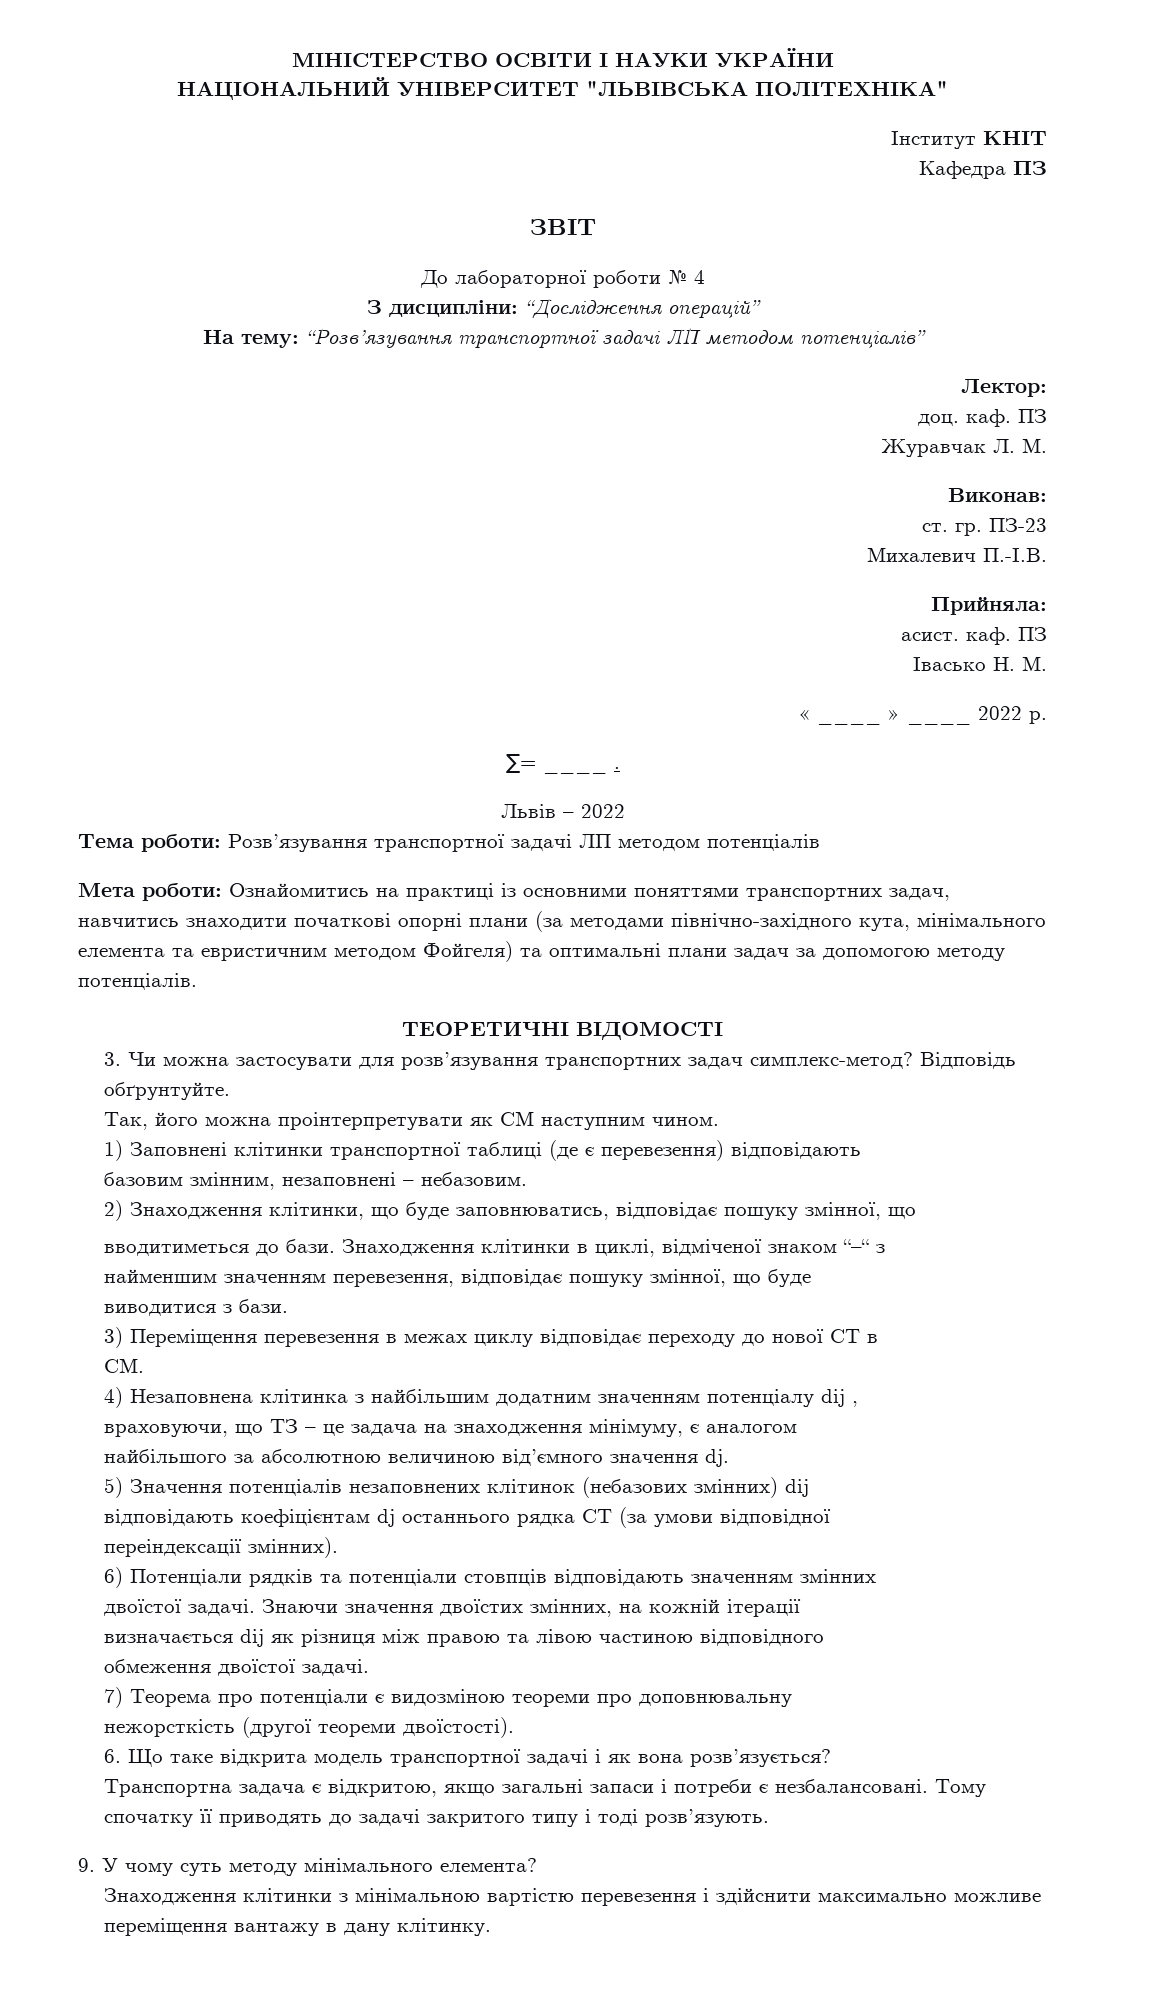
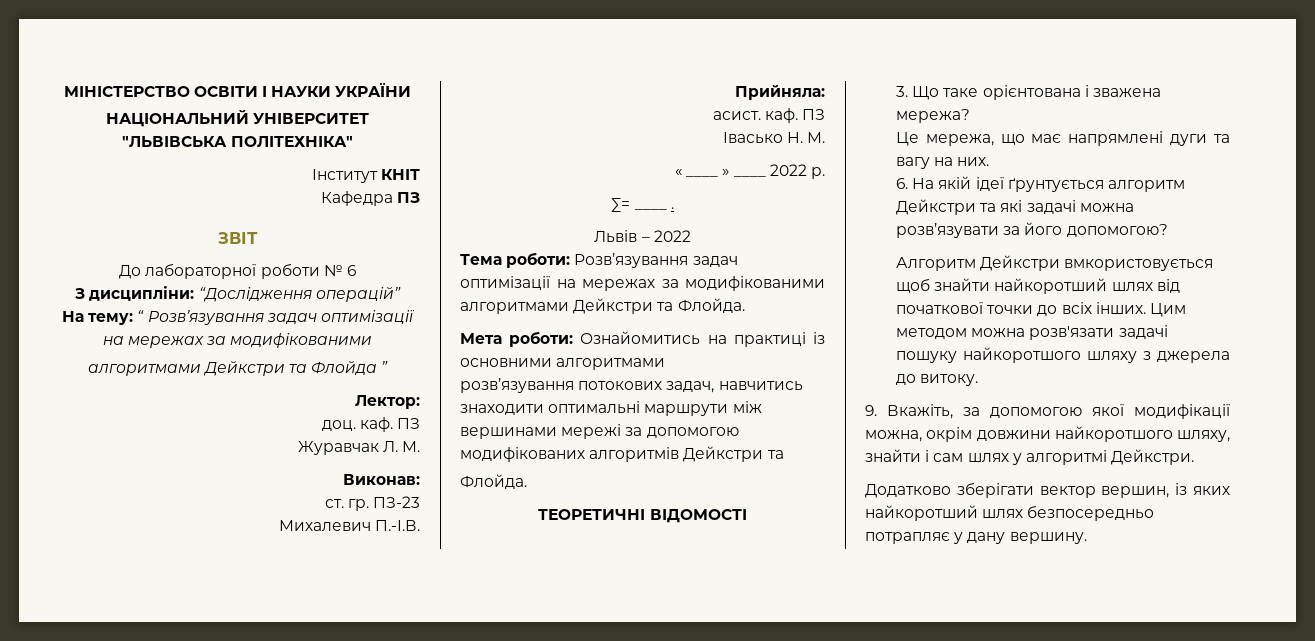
- До лабораторної роботи № 4
+ До лабораторної роботи № 6
- На тему: “Розв’язування транспортної задачі ЛП методом потенціалів”
+ На тему: “ Розв’язування задач оптимізації на мережах за модифікованими
+ алгоритмами Дейкстри та Флойда ”
- Тема роботи: Розв’язування транспортної задачі ЛП методом потенціалів
+ Тема роботи: Розв’язування задач оптимізації на мережах за модифікованими алгоритмами Дейкстри та Флойда.
- Мета роботи: Ознайомитись на практиці із основними поняттями транспортних задач, навчитись знаходити початкові опорні плани (за методами північно-західного кута, мінімального елемента та евристичним методом Фойгеля) та оптимальні плани задач за допомогою методу потенціалів.
+ Мета роботи: Ознайомитись на практиці із основними алгоритмами
+ розв’язування потокових задач, навчитись знаходити оптимальні маршрути між вершинами мережі за допомогою модифікованих алгоритмів Дейкстри та
+ Флойда.
  ТЕОРЕТИЧНІ ВІДОМОСТІ
- 3. Чи можна застосувати для розв’язування транспортних задач симплекс-метод? Відповідь обґрунтуйте.
- Так, його можна проінтерпретувати як СМ наступним чином.
- 1) Заповнені клітинки транспортної таблиці (де є перевезення) відповідають
- базовим змінним, незаповнені – небазовим.
- 2) Знаходження клітинки, що буде заповнюватись, відповідає пошуку змінної, що
- вводитиметься до бази. Знаходження клітинки в циклі, відміченої знаком “–“ з
- найменшим значенням перевезення, відповідає пошуку змінної, що буде
- виводитися з бази.
- 3) Переміщення перевезення в межах циклу відповідає переходу до нової СТ в
- СМ.
- 4) Незаповнена клітинка з найбільшим додатним значенням потенціалу dij ,
- враховуючи, що ТЗ – це задача на знаходження мінімуму, є аналогом
- найбільшого за абсолютною величиною від’ємного значення dj.
- 5) Значення потенціалів незаповнених клітинок (небазових змінних) dij
- відповідають коефіцієнтам dj останнього рядка СТ (за умови відповідної
- переіндексації змінних).
- 6) Потенціали рядків та потенціали стовпців відповідають значенням змінних
- двоїстої задачі. Знаючи значення двоїстих змінних, на кожній ітерації
- визначається dij як різниця між правою та лівою частиною відповідного
- обмеження двоїстої задачі.
- 7) Теорема про потенціали є видозміною теореми про доповнювальну
- нежорсткість (другої теореми двоїстості).
- 6. Що таке відкрита модель транспортної задачі і як вона розв’язується?
- Транспортна задача є відкритою, якщо загальні запаси і потреби є незбалансовані. Тому спочатку її приводять до задачі закритого типу і тоді розв’язують.
- 9. У чому суть методу мінімального елемента?
- Знаходження клітинки з мінімальною вартістю перевезення і здійснити максимально можливе переміщення вантажу в дану клітинку.
+ 3. Що таке орієнтована і зважена мережа?
+ Це мережа, що має напрямлені дуги та вагу на них.
+ 6. На якій ідеї ґрунтується алгоритм Дейкстри та які задачі можна розв’язувати за його допомогою?
+ Алгоритм Дейкстри вмкористовується щоб знайти найкоротший шлях від початкової точки до всіх інших. Цим методом можна розв'язати задачі пошуку найкоротшого шляху з джерела до витоку.
+ 9. Вкажіть, за допомогою якої модифікації можна, окрім довжини найкоротшого шляху, знайти і сам шлях у алгоритмі Дейкстри.
+ Додатково зберігати вектор вершин, із яких найкоротший шлях безпосередньо потрапляє у дану вершину.

